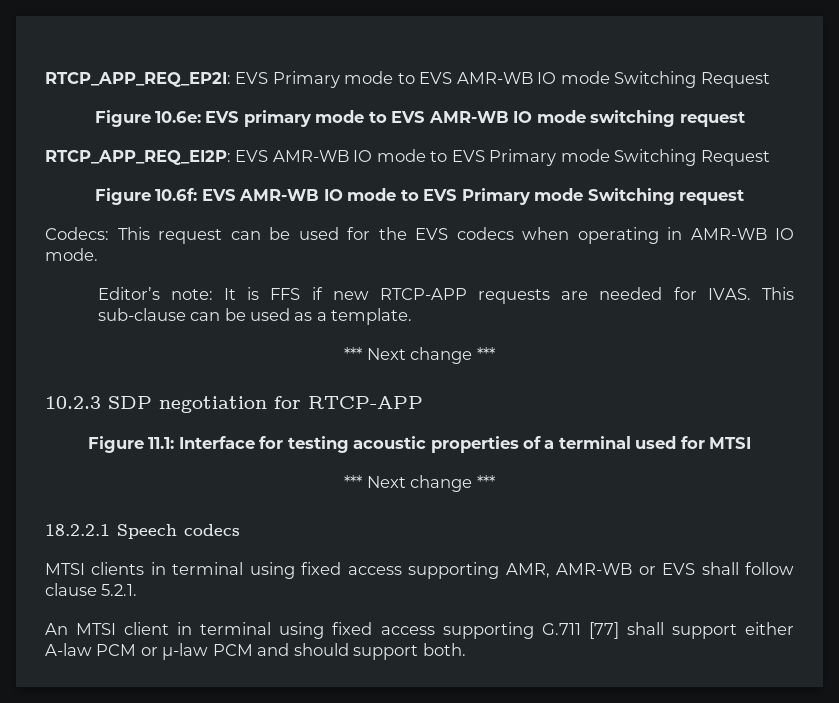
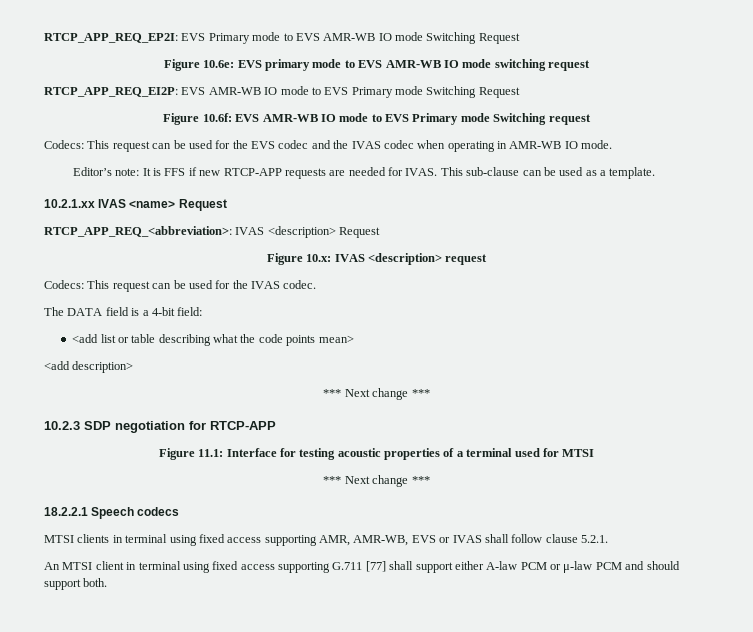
- Codecs: This request can be used for the EVS codecs when operating in AMR-WB IO mode.
+ Codecs: This request can be used for the EVS codec and the IVAS codec when operating in AMR-WB IO mode.
+ 10.2.1.xx IVAS <name> Request
+ RTCP_APP_REQ_<abbreviation>: IVAS <description> Request
+ Figure 10.x: IVAS <description> request
+ Codecs: This request can be used for the IVAS codec.
+ The DATA field is a 4-bit field:
+ <add list or table describing what the code points mean>
+ <add description>
- MTSI clients in terminal using fixed access supporting AMR, AMR-WB or EVS shall follow clause 5.2.1.
+ MTSI clients in terminal using fixed access supporting AMR, AMR-WB, EVS or IVAS shall follow clause 5.2.1.

